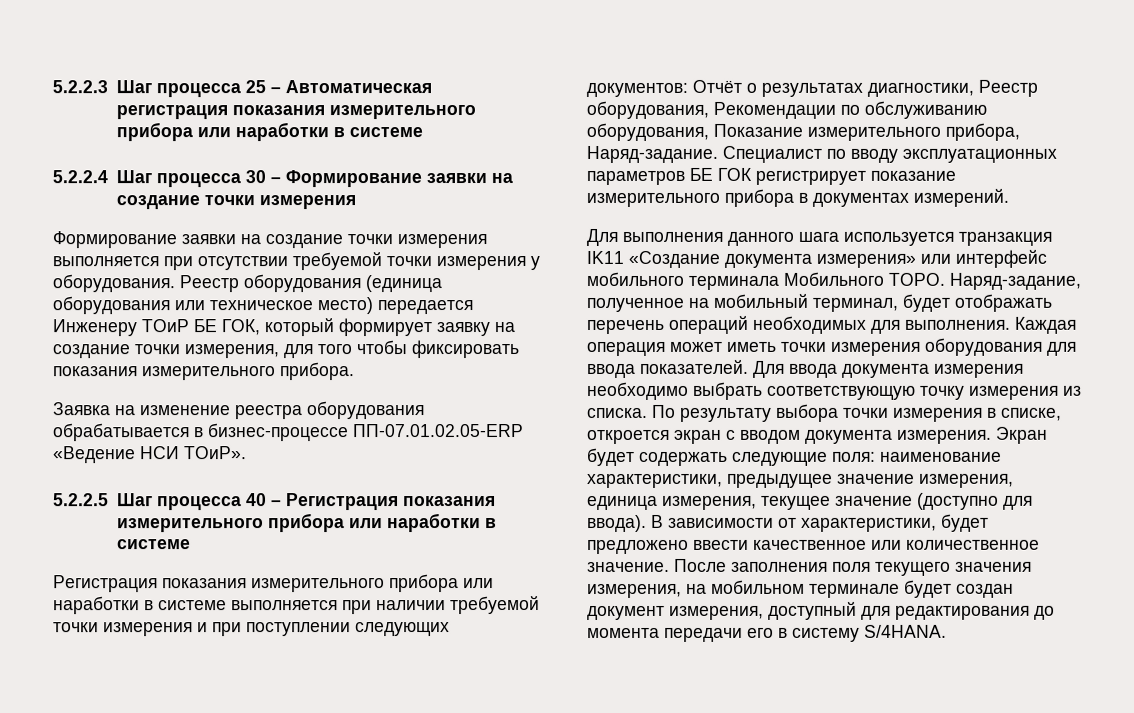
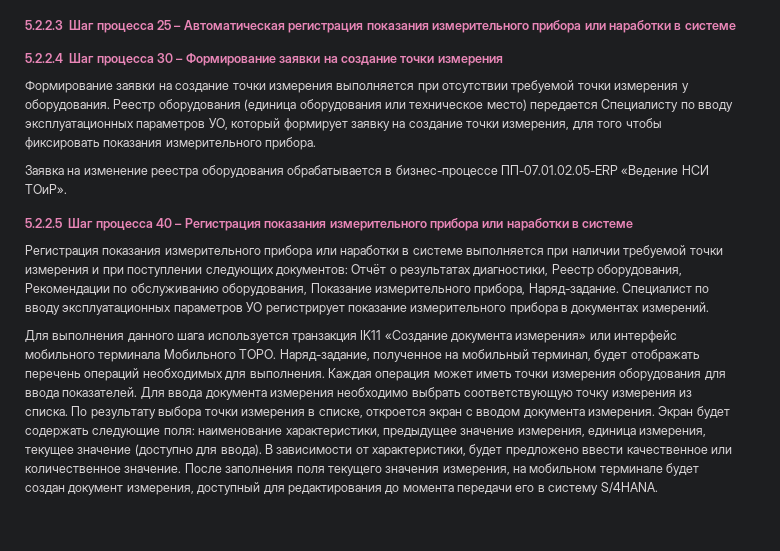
- Реестр оборудования (единица оборудования или техническое место) передается Инженеру ТОиР БЕ ГОК, который формирует заявку на создание точки измерения, для того чтобы фиксировать показания измерительного прибора.
+ Реестр оборудования (единица оборудования или техническое место) передается Специалисту по вводу эксплуатационных параметров УО, который формирует заявку на создание точки измерения, для того чтобы фиксировать показания измерительного прибора.
- Специалист по вводу эксплуатационных параметров БЕ ГОК регистрирует показание измерительного прибора в документах измерений.
+ Специалист по вводу эксплуатационных параметров УО регистрирует показание измерительного прибора в документах измерений.

